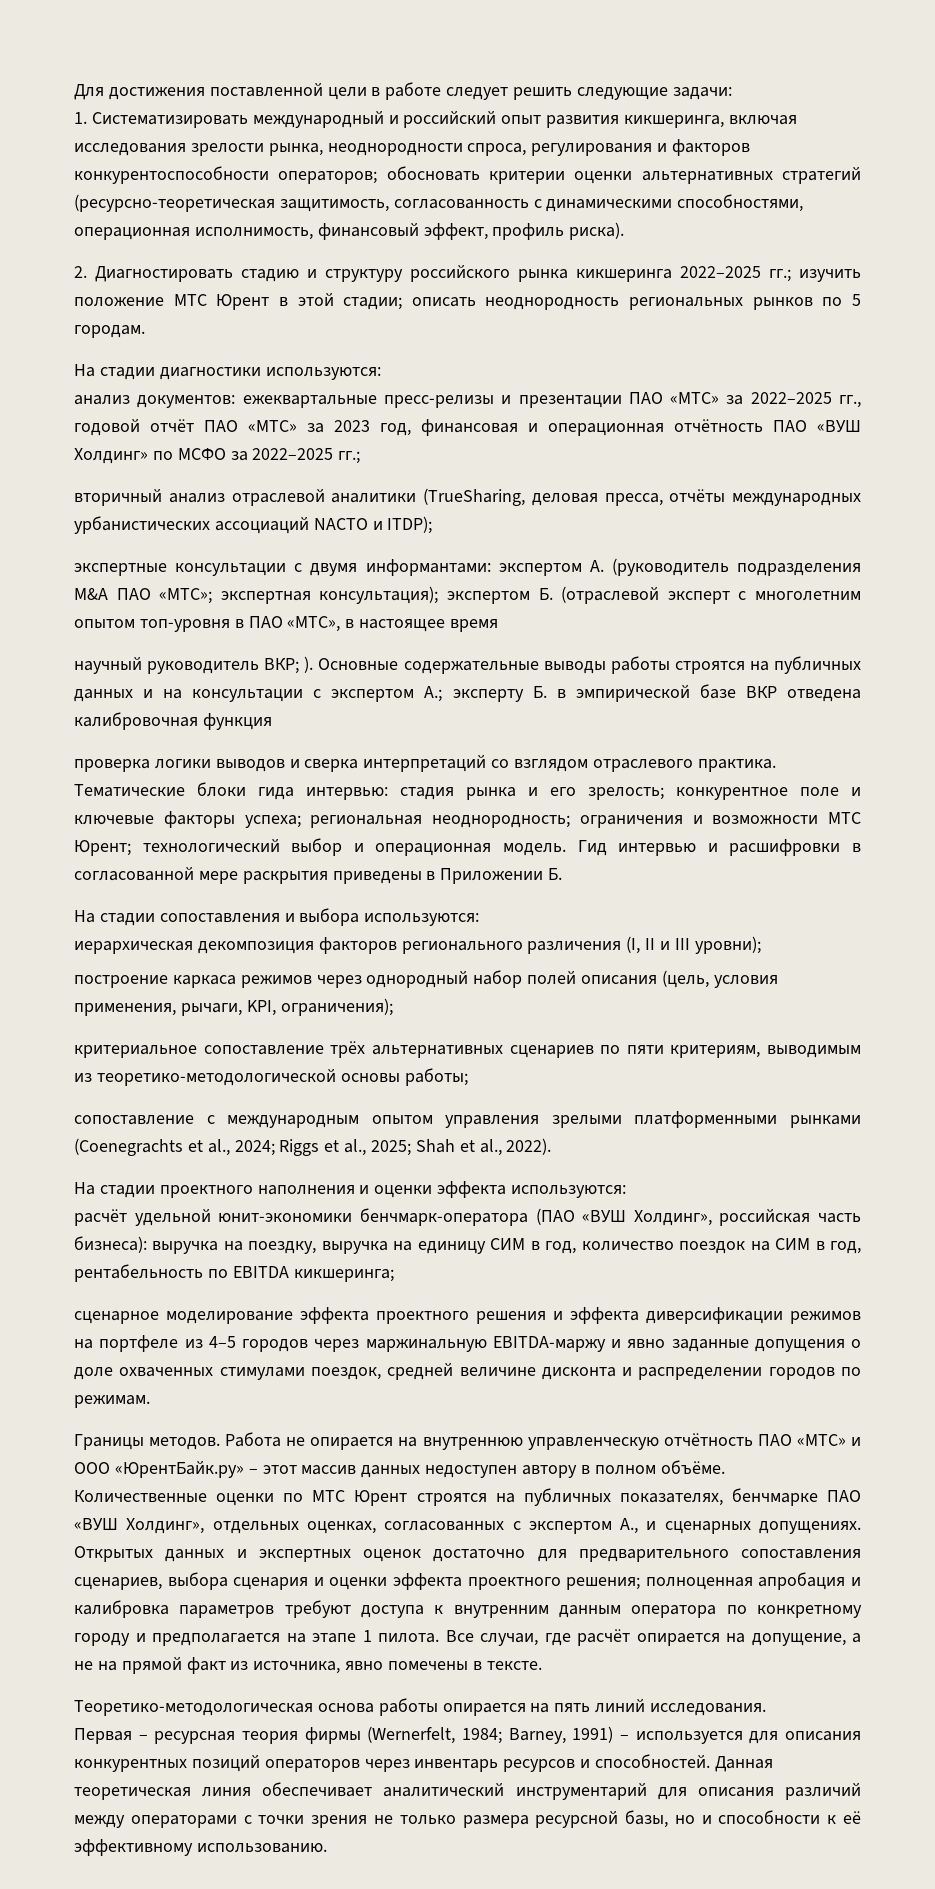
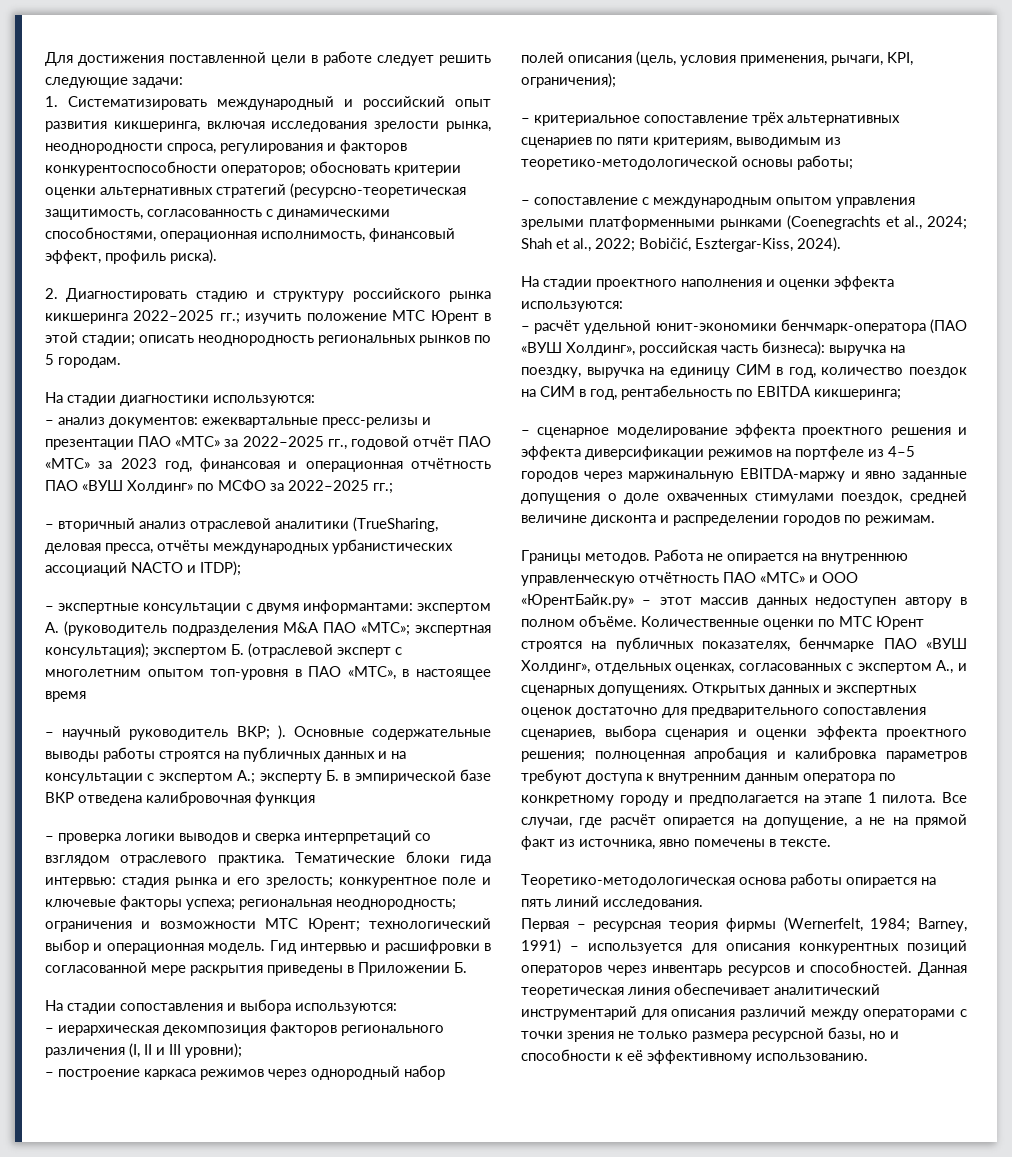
- анализ документов: ежеквартальные пресс-релизы и презентации ПАО «МТС» за 2022–2025 гг., годовой отчёт ПАО «МТС» за 2023 год, финансовая и операционная отчётность ПАО «ВУШ Холдинг» по МСФО за 2022–2025 гг.;
+ – анализ документов: ежеквартальные пресс-релизы и презентации ПАО «МТС» за 2022–2025 гг., годовой отчёт ПАО «МТС» за 2023 год, финансовая и операционная отчётность ПАО «ВУШ Холдинг» по МСФО за 2022–2025 гг.;
- вторичный анализ отраслевой аналитики (TrueSharing, деловая пресса, отчёты международных урбанистических ассоциаций NACTO и ITDP);
+ – вторичный анализ отраслевой аналитики (TrueSharing, деловая пресса, отчёты международных урбанистических ассоциаций NACTO и ITDP);
- экспертные консультации с двумя информантами: экспертом А. (руководитель подразделения M&A ПАО «МТС»; экспертная консультация); экспертом Б. (отраслевой эксперт с многолетним опытом топ-уровня в ПАО «МТС», в настоящее время
+ – экспертные консультации с двумя информантами: экспертом А. (руководитель подразделения M&A ПАО «МТС»; экспертная консультация); экспертом Б. (отраслевой эксперт с многолетним опытом топ-уровня в ПАО «МТС», в настоящее время
- научный руководитель ВКР; ).
+ – научный руководитель ВКР; ).
- проверка логики выводов и сверка интерпретаций со взглядом отраслевого практика.
+ – проверка логики выводов и сверка интерпретаций со взглядом отраслевого практика.
- иерархическая декомпозиция факторов регионального различения (I, II и III уровни);
+ – иерархическая декомпозиция факторов регионального различения (I, II и III уровни);
- построение каркаса режимов через однородный набор полей описания (цель, условия применения, рычаги, KPI, ограничения);
+ – построение каркаса режимов через однородный набор полей описания (цель, условия применения, рычаги, KPI, ограничения);
- критериальное сопоставление трёх альтернативных сценариев по пяти критериям, выводимым из теоретико-методологической основы работы;
+ – критериальное сопоставление трёх альтернативных сценариев по пяти критериям, выводимым из теоретико-методологической основы работы;
- сопоставление с международным опытом управления зрелыми платформенными рынками (Coenegrachts et al., 2024; Riggs et al., 2025; Shah et al., 2022).
+ – сопоставление с международным опытом управления зрелыми платформенными рынками (Coenegrachts et al., 2024; Shah et al., 2022; Bobičić, Esztergar-Kiss, 2024).
- расчёт удельной юнит-экономики бенчмарк-оператора (ПАО «ВУШ Холдинг», российская часть бизнеса): выручка на поездку, выручка на единицу СИМ в год, количество поездок на СИМ в год, рентабельность по EBITDA кикшеринга;
+ – расчёт удельной юнит-экономики бенчмарк-оператора (ПАО «ВУШ Холдинг», российская часть бизнеса): выручка на поездку, выручка на единицу СИМ в год, количество поездок на СИМ в год, рентабельность по EBITDA кикшеринга;
- сценарное моделирование эффекта проектного решения и эффекта диверсификации режимов на портфеле из 4–5 городов через маржинальную EBITDA-маржу и явно заданные допущения о доле охваченных стимулами поездок, средней величине дисконта и распределении городов по режимам.
+ – сценарное моделирование эффекта проектного решения и эффекта диверсификации режимов на портфеле из 4–5 городов через маржинальную EBITDA-маржу и явно заданные допущения о доле охваченных стимулами поездок, средней величине дисконта и распределении городов по режимам.

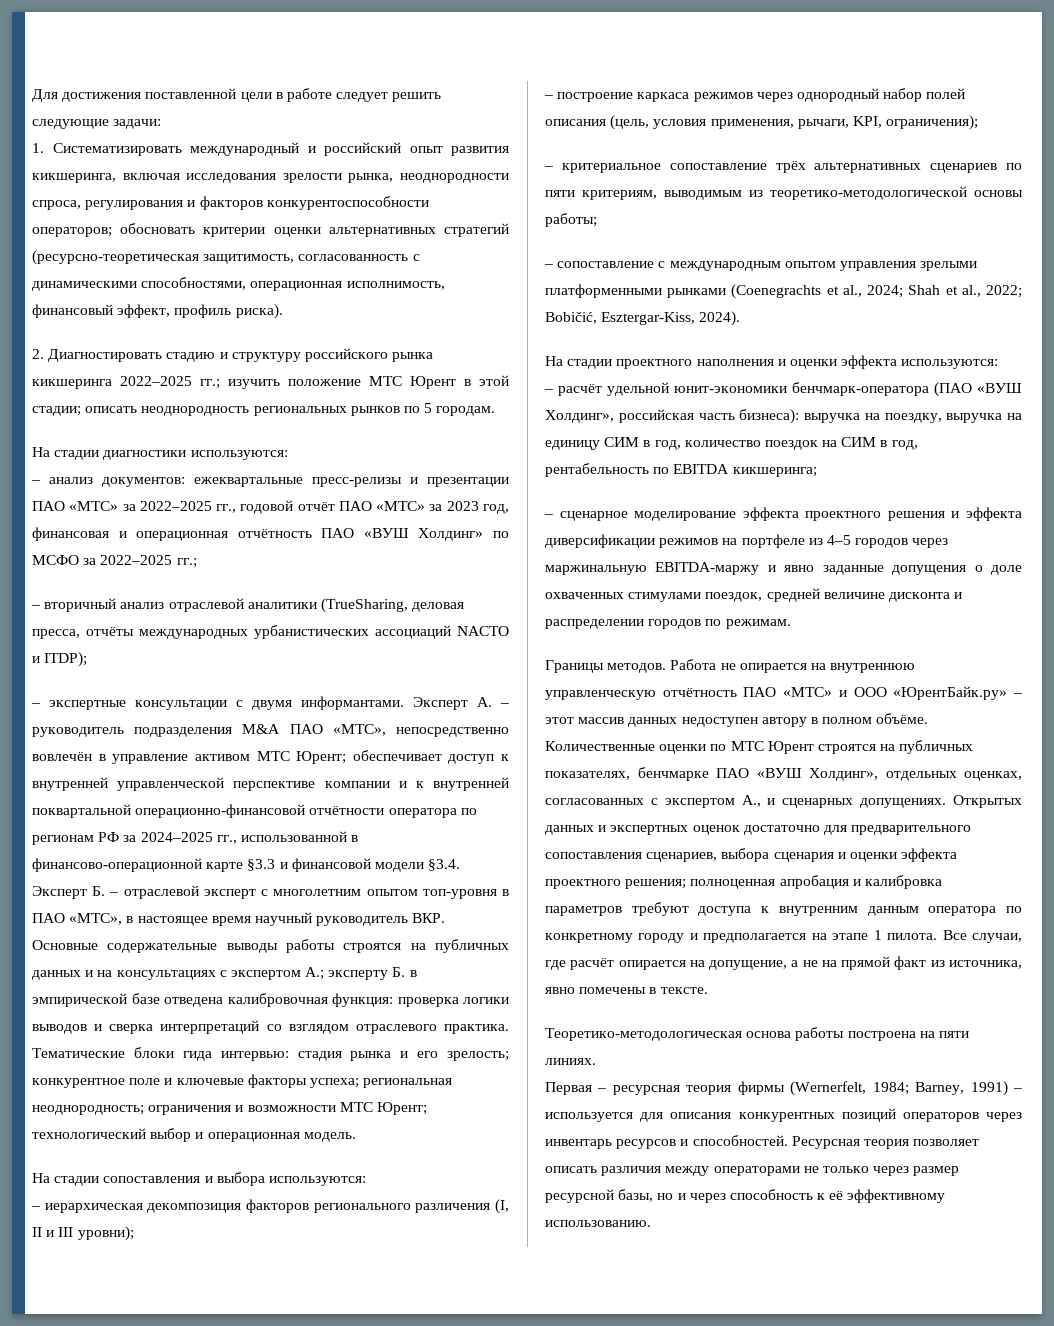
- – экспертные консультации с двумя информантами: экспертом А. (руководитель подразделения M&A ПАО «МТС»; экспертная консультация); экспертом Б. (отраслевой эксперт с многолетним опытом топ-уровня в ПАО «МТС», в настоящее время
- – научный руководитель ВКР; ). Основные содержательные выводы работы строятся на публичных данных и на консультации с экспертом А.; эксперту Б. в эмпирической базе ВКР отведена калибровочная функция
- – проверка логики выводов и сверка интерпретаций со взглядом отраслевого практика.
+ – экспертные консультации с двумя информантами. Эксперт А. – руководитель подразделения M&A ПАО «МТС», непосредственно вовлечён в управление активом МТС Юрент; обеспечивает доступ к внутренней управленческой перспективе компании и к внутренней поквартальной операционно-финансовой отчётности оператора по регионам РФ за 2024–2025 гг., использованной в финансово-операционной карте §3.3 и финансовой модели §3.4. Эксперт Б. – отраслевой эксперт с многолетним опытом топ-уровня в ПАО «МТС», в настоящее время научный руководитель ВКР. Основные содержательные выводы работы строятся на публичных данных и на консультациях с экспертом А.; эксперту Б. в эмпирической базе отведена калибровочная функция: проверка логики выводов и сверка интерпретаций со взглядом отраслевого практика.
- Гид интервью и расшифровки в согласованной мере раскрытия приведены в Приложении Б.
- Теоретико-методологическая основа работы опирается на пять линий исследования.
+ Теоретико-методологическая основа работы построена на пяти линиях.
- Данная теоретическая линия обеспечивает аналитический инструментарий для описания различий между операторами с точки зрения не только размера ресурсной базы, но и способности к её эффективному использованию.
+ Ресурсная теория позволяет описать различия между операторами не только через размер ресурсной базы, но и через способность к её эффективному использованию.

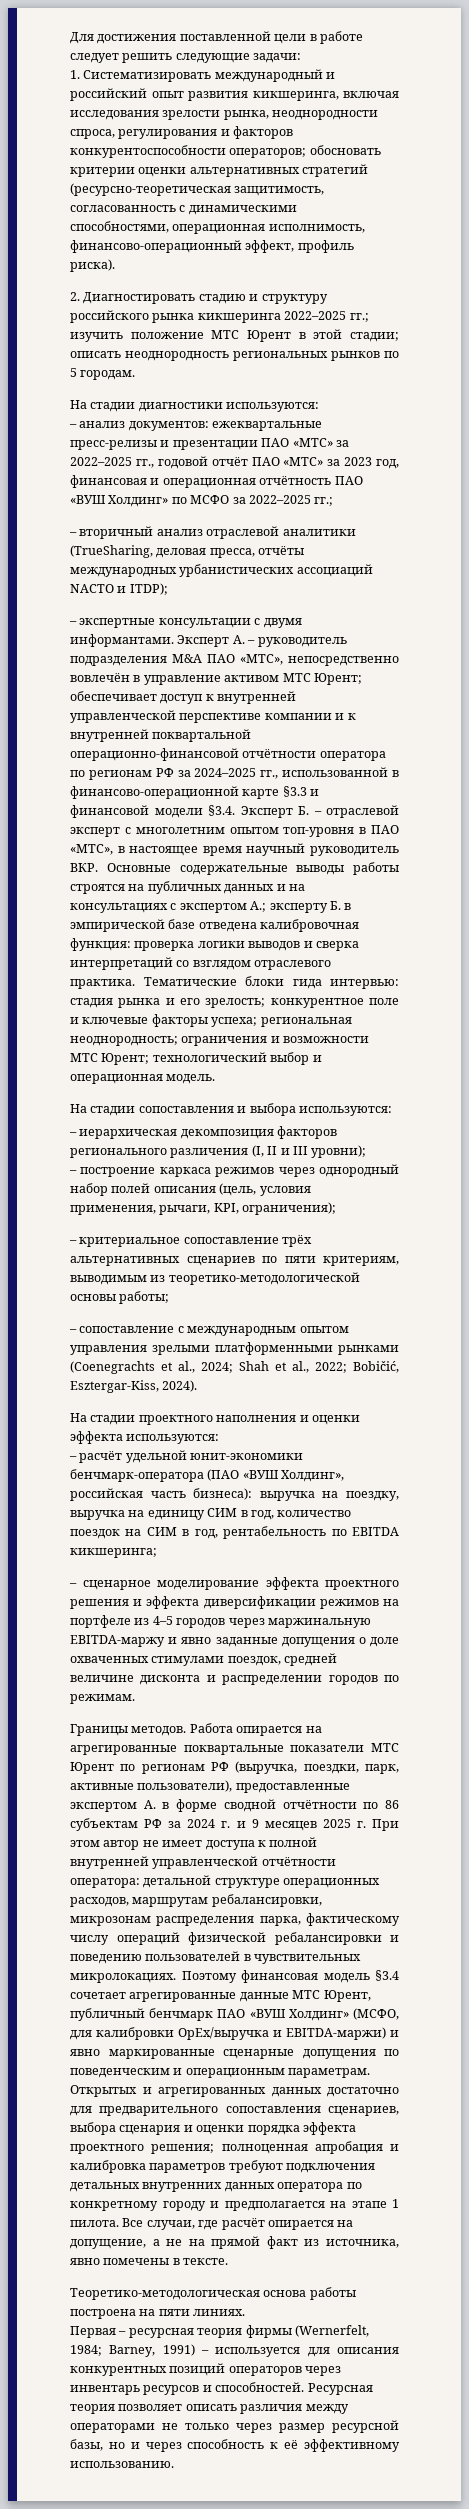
- 1. Систематизировать международный и российский опыт развития кикшеринга, включая исследования зрелости рынка, неоднородности спроса, регулирования и факторов конкурентоспособности операторов; обосновать критерии оценки альтернативных стратегий (ресурсно-теоретическая защитимость, согласованность с динамическими способностями, операционная исполнимость, финансовый эффект, профиль риска).
+ 1. Систематизировать международный и российский опыт развития кикшеринга, включая исследования зрелости рынка, неоднородности спроса, регулирования и факторов конкурентоспособности операторов; обосновать критерии оценки альтернативных стратегий (ресурсно-теоретическая защитимость, согласованность с динамическими способностями, операционная исполнимость, финансово-операционный эффект, профиль риска).
- Работа не опирается на внутреннюю управленческую отчётность ПАО «МТС» и ООО «ЮрентБайк.ру» – этот массив данных недоступен автору в полном объёме. Количественные оценки по МТС Юрент строятся на публичных показателях, бенчмарке ПАО «ВУШ Холдинг», отдельных оценках, согласованных с экспертом А., и сценарных допущениях. Открытых данных и экспертных оценок достаточно для предварительного сопоставления сценариев, выбора сценария и оценки эффекта проектного решения; полноценная апробация и калибровка параметров требуют доступа к внутренним данным оператора по конкретному городу и предполагается на этапе 1 пилота.
+ Работа опирается на агрегированные поквартальные показатели МТС Юрент по регионам РФ (выручка, поездки, парк, активные пользователи), предоставленные экспертом А. в форме сводной отчётности по 86 субъектам РФ за 2024 г. и 9 месяцев 2025 г. При этом автор не имеет доступа к полной внутренней управленческой отчётности оператора: детальной структуре операционных расходов, маршрутам ребалансировки, микрозонам распределения парка, фактическому числу операций физической ребалансировки и поведению пользователей в чувствительных микролокациях. Поэтому финансовая модель §3.4 сочетает агрегированные данные МТС Юрент, публичный бенчмарк ПАО «ВУШ Холдинг» (МСФО, для калибровки OpEx/выручка и EBITDA-маржи) и явно маркированные сценарные допущения по поведенческим и операционным параметрам. Открытых и агрегированных данных достаточно для предварительного сопоставления сценариев, выбора сценария и оценки порядка эффекта проектного решения; полноценная апробация и калибровка параметров требуют подключения детальных внутренних данных оператора по конкретному городу и предполагается на этапе 1 пилота.

